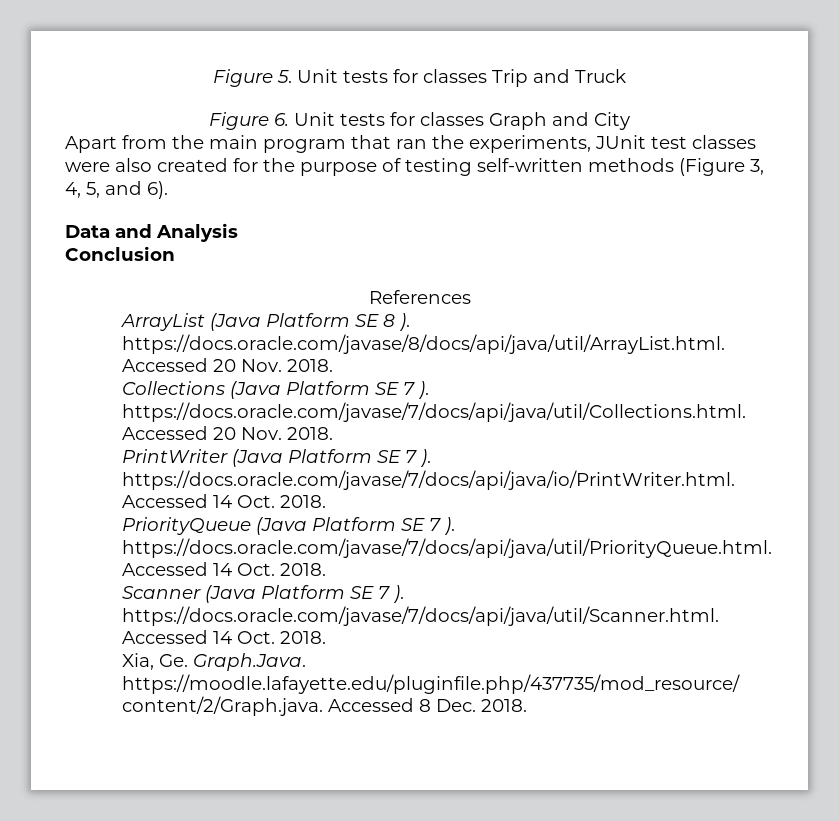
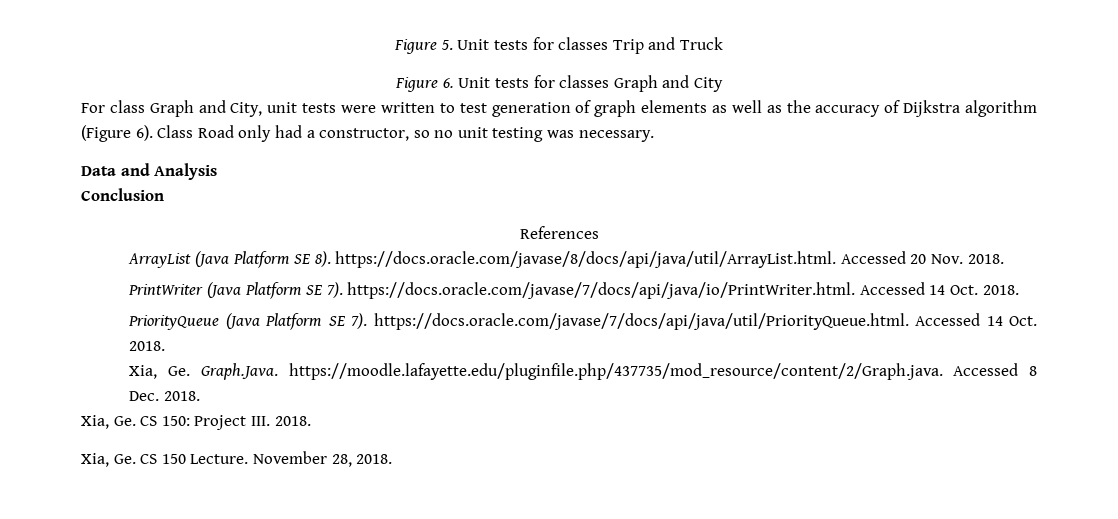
- Apart from the main program that ran the experiments, JUnit test classes were also created for the purpose of testing self-written methods (Figure 3, 4, 5, and 6).
+ For class Graph and City, unit tests were written to test generation of graph elements as well as the accuracy of Dijkstra algorithm (Figure 6). Class Road only had a constructor, so no unit testing was necessary.
- ArrayList (Java Platform SE 8 ). https://docs.oracle.com/javase/8/docs/api/java/util/ArrayList.html. Accessed 20 Nov. 2018.
+ ArrayList (Java Platform SE 8). https://docs.oracle.com/javase/8/docs/api/java/util/ArrayList.html. Accessed 20 Nov. 2018.
- Collections (Java Platform SE 7 ). https://docs.oracle.com/javase/7/docs/api/java/util/Collections.html. Accessed 20 Nov. 2018.
- PrintWriter (Java Platform SE 7 ). https://docs.oracle.com/javase/7/docs/api/java/io/PrintWriter.html. Accessed 14 Oct. 2018.
+ PrintWriter (Java Platform SE 7). https://docs.oracle.com/javase/7/docs/api/java/io/PrintWriter.html. Accessed 14 Oct. 2018.
- PriorityQueue (Java Platform SE 7 ). https://docs.oracle.com/javase/7/docs/api/java/util/PriorityQueue.html. Accessed 14 Oct. 2018.
+ PriorityQueue (Java Platform SE 7). https://docs.oracle.com/javase/7/docs/api/java/util/PriorityQueue.html. Accessed 14 Oct. 2018.
- Scanner (Java Platform SE 7 ). https://docs.oracle.com/javase/7/docs/api/java/util/Scanner.html. Accessed 14 Oct. 2018.
+ Xia, Ge. CS 150: Project III. 2018.
+ Xia, Ge. CS 150 Lecture. November 28, 2018.

